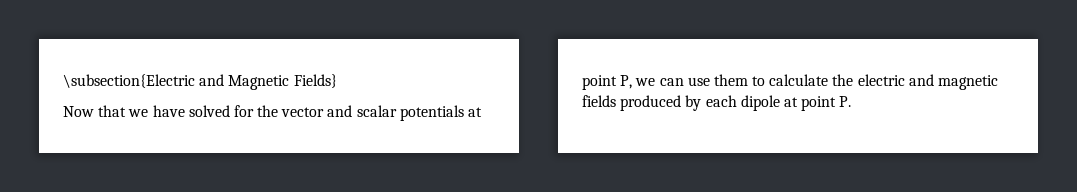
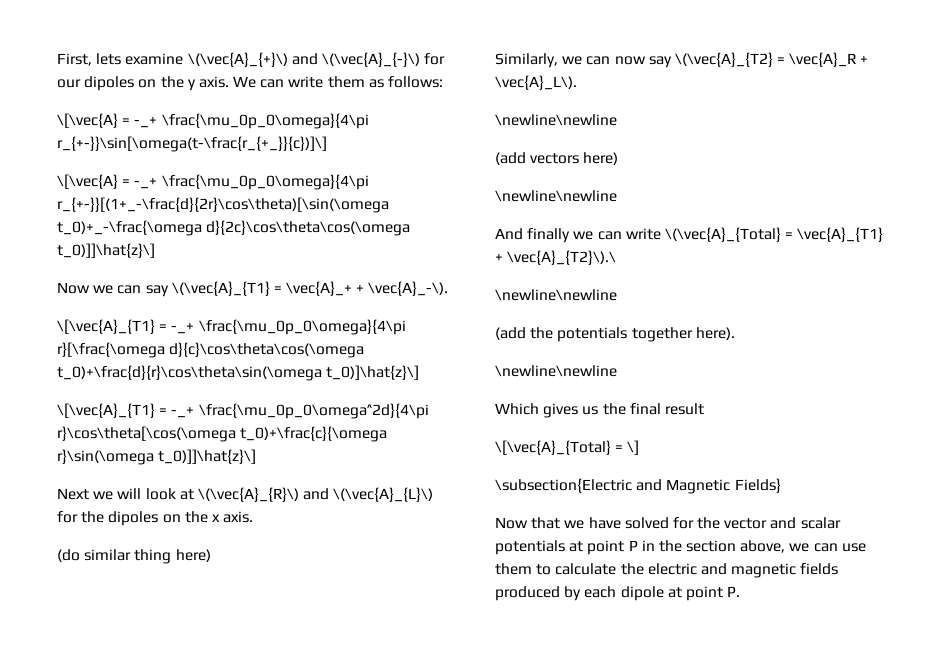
+ First, lets examine \(\vec{A}_{+}\) and \(\vec{A}_{-}\) for our dipoles on the y axis. We can write them as follows:
+ \[\vec{A} = -_+ \frac{\mu_0p_0\omega}{4\pi r_{+-}}\sin[\omega(t-\frac{r_{+_}}{c})]\]
+ \[\vec{A} = -_+ \frac{\mu_0p_0\omega}{4\pi r_{+-}}[(1+_-\frac{d}{2r}\cos\theta)[\sin(\omega t_0)+_-\frac{\omega d}{2c}\cos\theta\cos(\omega t_0)]]\hat{z}\]
+ Now we can say \(\vec{A}_{T1} = \vec{A}_+ + \vec{A}_-\).
+ \[\vec{A}_{T1} = -_+ \frac{\mu_0p_0\omega}{4\pi r}[\frac{\omega d}{c}\cos\theta\cos(\omega t_0)+\frac{d}{r}\cos\theta\sin(\omega t_0)]\hat{z}\]
+ \[\vec{A}_{T1} = -_+ \frac{\mu_0p_0\omega^2d}{4\pi r}\cos\theta[\cos(\omega t_0)+\frac{c}{\omega r}\sin(\omega t_0)]]\hat{z}\]
+ Next we will look at \(\vec{A}_{R}\) and \(\vec{A}_{L}\) for the dipoles on the x axis.
+ (do similar thing here)
+ Similarly, we can now say \(\vec{A}_{T2} = \vec{A}_R + \vec{A}_L\).
+ \newline\newline
+ (add vectors here)
+ \newline\newline
+ And finally we can write \(\vec{A}_{Total} = \vec{A}_{T1} + \vec{A}_{T2}\).\
+ \newline\newline
+ (add the potentials together here).
+ \newline\newline
+ Which gives us the final result
+ \[\vec{A}_{Total} = \]
- Now that we have solved for the vector and scalar potentials at point P, we can use them to calculate the electric and magnetic fields produced by each dipole at point P.
+ Now that we have solved for the vector and scalar potentials at point P in the section above, we can use them to calculate the electric and magnetic fields produced by each dipole at point P.

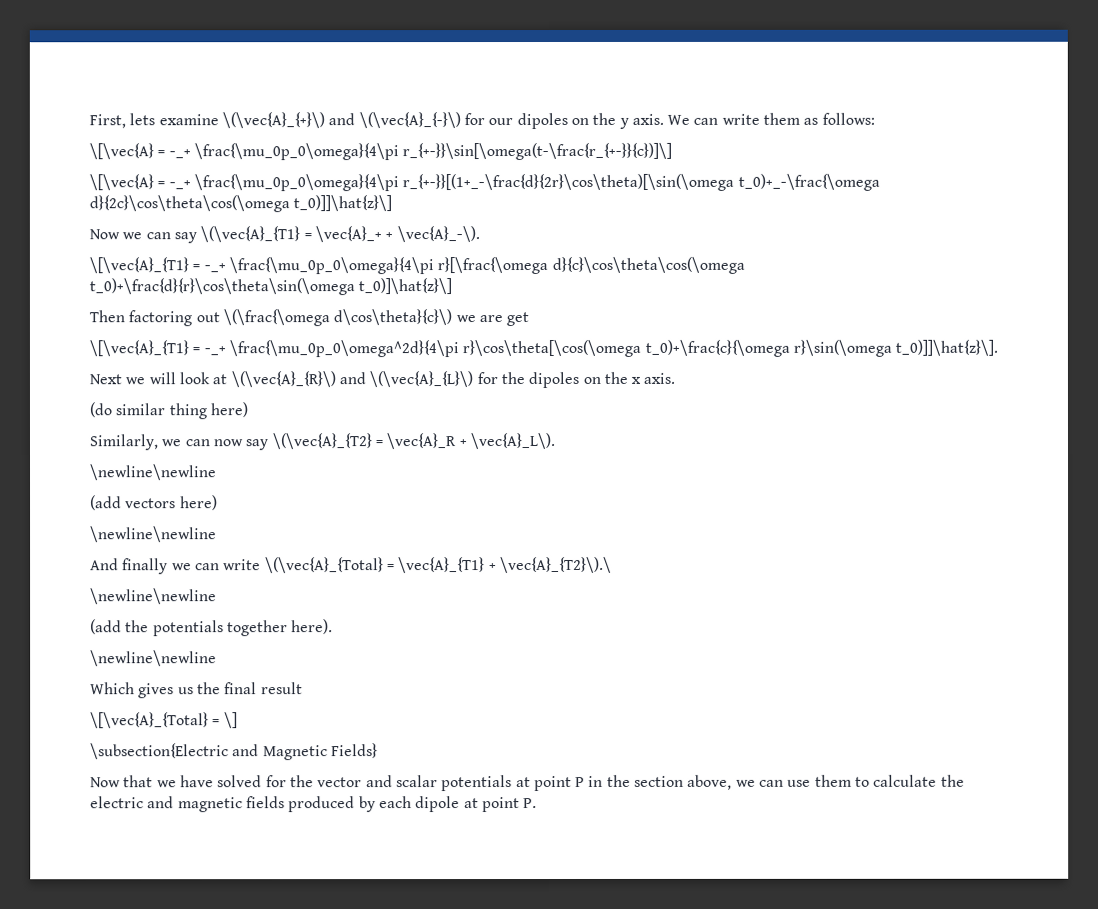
- \[\vec{A} = -_+ \frac{\mu_0p_0\omega}{4\pi r_{+-}}\sin[\omega(t-\frac{r_{+_}}{c})]\]
+ \[\vec{A} = -_+ \frac{\mu_0p_0\omega}{4\pi r_{+-}}\sin[\omega(t-\frac{r_{+-}}{c})]\]
+ Then factoring out \(\frac{\omega d\cos\theta}{c}\) we are get
- \[\vec{A}_{T1} = -_+ \frac{\mu_0p_0\omega^2d}{4\pi r}\cos\theta[\cos(\omega t_0)+\frac{c}{\omega r}\sin(\omega t_0)]]\hat{z}\]
+ \[\vec{A}_{T1} = -_+ \frac{\mu_0p_0\omega^2d}{4\pi r}\cos\theta[\cos(\omega t_0)+\frac{c}{\omega r}\sin(\omega t_0)]]\hat{z}\].

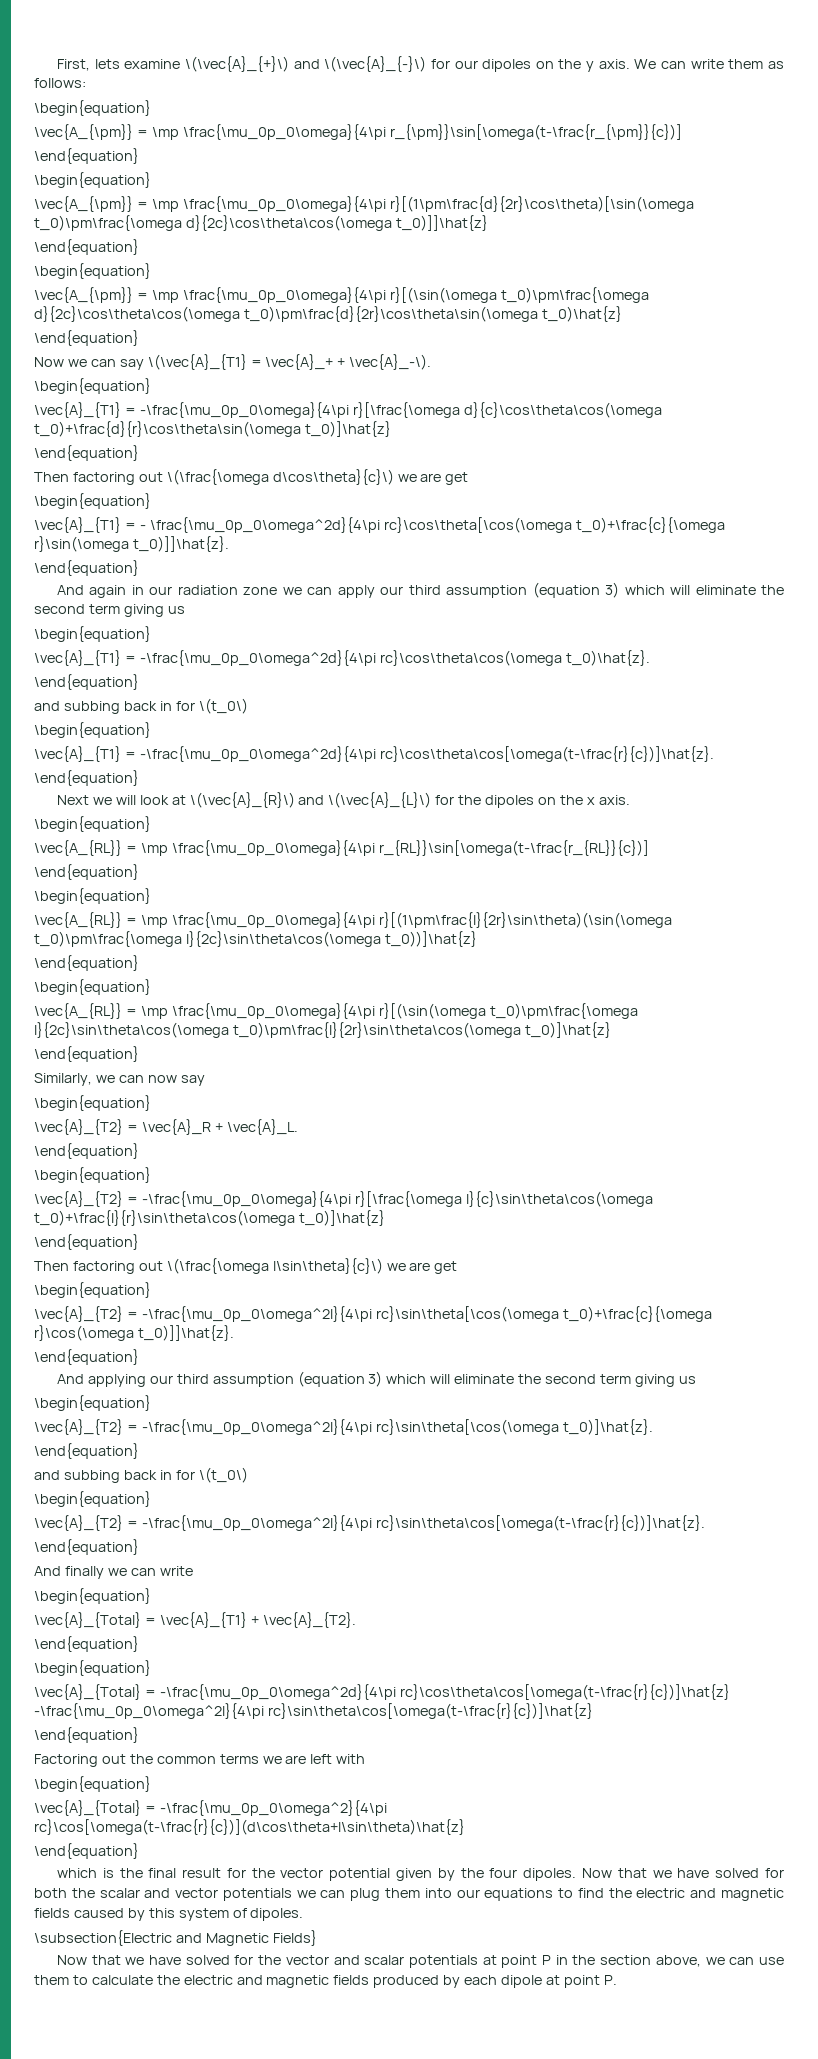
  We can write them as follows:
- \[\vec{A} = -_+ \frac{\mu_0p_0\omega}{4\pi r_{+-}}\sin[\omega(t-\frac{r_{+-}}{c})]\]
- \[\vec{A} = -_+ \frac{\mu_0p_0\omega}{4\pi r_{+-}}[(1+_-\frac{d}{2r}\cos\theta)[\sin(\omega t_0)+_-\frac{\omega d}{2c}\cos\theta\cos(\omega t_0)]]\hat{z}\]
+ \begin{equation}
+ \vec{A_{\pm}} = \mp \frac{\mu_0p_0\omega}{4\pi r_{\pm}}\sin[\omega(t-\frac{r_{\pm}}{c})]
+ \end{equation}
+ \begin{equation}
+ \vec{A_{\pm}} = \mp \frac{\mu_0p_0\omega}{4\pi r}[(1\pm\frac{d}{2r}\cos\theta)[\sin(\omega t_0)\pm\frac{\omega d}{2c}\cos\theta\cos(\omega t_0)]]\hat{z}
+ \end{equation}
+ \begin{equation}
+ \vec{A_{\pm}} = \mp \frac{\mu_0p_0\omega}{4\pi r}[(\sin(\omega t_0)\pm\frac{\omega d}{2c}\cos\theta\cos(\omega t_0)\pm\frac{d}{2r}\cos\theta\sin(\omega t_0)\hat{z}
+ \end{equation}
  Now we can say \(\vec{A}_{T1} = \vec{A}_+ + \vec{A}_-\).
- \[\vec{A}_{T1} = -_+ \frac{\mu_0p_0\omega}{4\pi r}[\frac{\omega d}{c}\cos\theta\cos(\omega t_0)+\frac{d}{r}\cos\theta\sin(\omega t_0)]\hat{z}\]
+ \begin{equation}
+ \vec{A}_{T1} = -\frac{\mu_0p_0\omega}{4\pi r}[\frac{\omega d}{c}\cos\theta\cos(\omega t_0)+\frac{d}{r}\cos\theta\sin(\omega t_0)]\hat{z}
+ \end{equation}
  Then factoring out \(\frac{\omega d\cos\theta}{c}\) we are get
- \[\vec{A}_{T1} = -_+ \frac{\mu_0p_0\omega^2d}{4\pi r}\cos\theta[\cos(\omega t_0)+\frac{c}{\omega r}\sin(\omega t_0)]]\hat{z}\].
+ \begin{equation}
+ \vec{A}_{T1} = - \frac{\mu_0p_0\omega^2d}{4\pi rc}\cos\theta[\cos(\omega t_0)+\frac{c}{\omega r}\sin(\omega t_0)]]\hat{z}.
+ \end{equation}
+ And again in our radiation zone we can apply our third assumption (equation 3) which will eliminate the second term giving us
+ \begin{equation}
+ \vec{A}_{T1} = -\frac{\mu_0p_0\omega^2d}{4\pi rc}\cos\theta\cos(\omega t_0)\hat{z}.
+ \end{equation}
+ and subbing back in for \(t_0\)
+ \begin{equation}
+ \vec{A}_{T1} = -\frac{\mu_0p_0\omega^2d}{4\pi rc}\cos\theta\cos[\omega(t-\frac{r}{c})]\hat{z}.
+ \end{equation}
  Next we will look at \(\vec{A}_{R}\) and \(\vec{A}_{L}\) for the dipoles on the x axis.
- (do similar thing here)
+ \begin{equation}
+ \vec{A_{RL}} = \mp \frac{\mu_0p_0\omega}{4\pi r_{RL}}\sin[\omega(t-\frac{r_{RL}}{c})]
+ \end{equation}
+ \begin{equation}
+ \vec{A_{RL}} = \mp \frac{\mu_0p_0\omega}{4\pi r}[(1\pm\frac{l}{2r}\sin\theta)(\sin(\omega t_0)\pm\frac{\omega l}{2c}\sin\theta\cos(\omega t_0))]\hat{z}
+ \end{equation}
+ \begin{equation}
+ \vec{A_{RL}} = \mp \frac{\mu_0p_0\omega}{4\pi r}[(\sin(\omega t_0)\pm\frac{\omega l}{2c}\sin\theta\cos(\omega t_0)\pm\frac{l}{2r}\sin\theta\cos(\omega t_0)]\hat{z}
+ \end{equation}
- Similarly, we can now say \(\vec{A}_{T2} = \vec{A}_R + \vec{A}_L\).
- \newline\newline
- (add vectors here)
- \newline\newline
+ Similarly, we can now say
+ \begin{equation}
+ \vec{A}_{T2} = \vec{A}_R + \vec{A}_L.
+ \end{equation}
+ \begin{equation}
+ \vec{A}_{T2} = -\frac{\mu_0p_0\omega}{4\pi r}[\frac{\omega l}{c}\sin\theta\cos(\omega t_0)+\frac{l}{r}\sin\theta\cos(\omega t_0)]\hat{z}
+ \end{equation}
+ Then factoring out \(\frac{\omega l\sin\theta}{c}\) we are get
+ \begin{equation}
+ \vec{A}_{T2} = -\frac{\mu_0p_0\omega^2l}{4\pi rc}\sin\theta[\cos(\omega t_0)+\frac{c}{\omega r}\cos(\omega t_0)]]\hat{z}.
+ \end{equation}
+ And applying our third assumption (equation 3) which will eliminate the second term giving us
+ \begin{equation}
+ \vec{A}_{T2} = -\frac{\mu_0p_0\omega^2l}{4\pi rc}\sin\theta[\cos(\omega t_0)]\hat{z}.
+ \end{equation}
+ and subbing back in for \(t_0\)
+ \begin{equation}
+ \vec{A}_{T2} = -\frac{\mu_0p_0\omega^2l}{4\pi rc}\sin\theta\cos[\omega(t-\frac{r}{c})]\hat{z}.
+ \end{equation}
- And finally we can write \(\vec{A}_{Total} = \vec{A}_{T1} + \vec{A}_{T2}\).\
- \newline\newline
- (add the potentials together here).
- \newline\newline
- Which gives us the final result
- \[\vec{A}_{Total} = \]
+ And finally we can write
+ \begin{equation}
+ \vec{A}_{Total} = \vec{A}_{T1} + \vec{A}_{T2}.
+ \end{equation}
+ \begin{equation}
+ \vec{A}_{Total} = -\frac{\mu_0p_0\omega^2d}{4\pi rc}\cos\theta\cos[\omega(t-\frac{r}{c})]\hat{z} -\frac{\mu_0p_0\omega^2l}{4\pi rc}\sin\theta\cos[\omega(t-\frac{r}{c})]\hat{z}
+ \end{equation}
+ Factoring out the common terms we are left with
+ \begin{equation}
+ \vec{A}_{Total} = -\frac{\mu_0p_0\omega^2}{4\pi rc}\cos[\omega(t-\frac{r}{c})](d\cos\theta+l\sin\theta)\hat{z}
+ \end{equation}
+ which is the final result for the vector potential given by the four dipoles. Now that we have solved for both the scalar and vector potentials we can plug them into our equations to find the electric and magnetic fields caused by this system of dipoles.

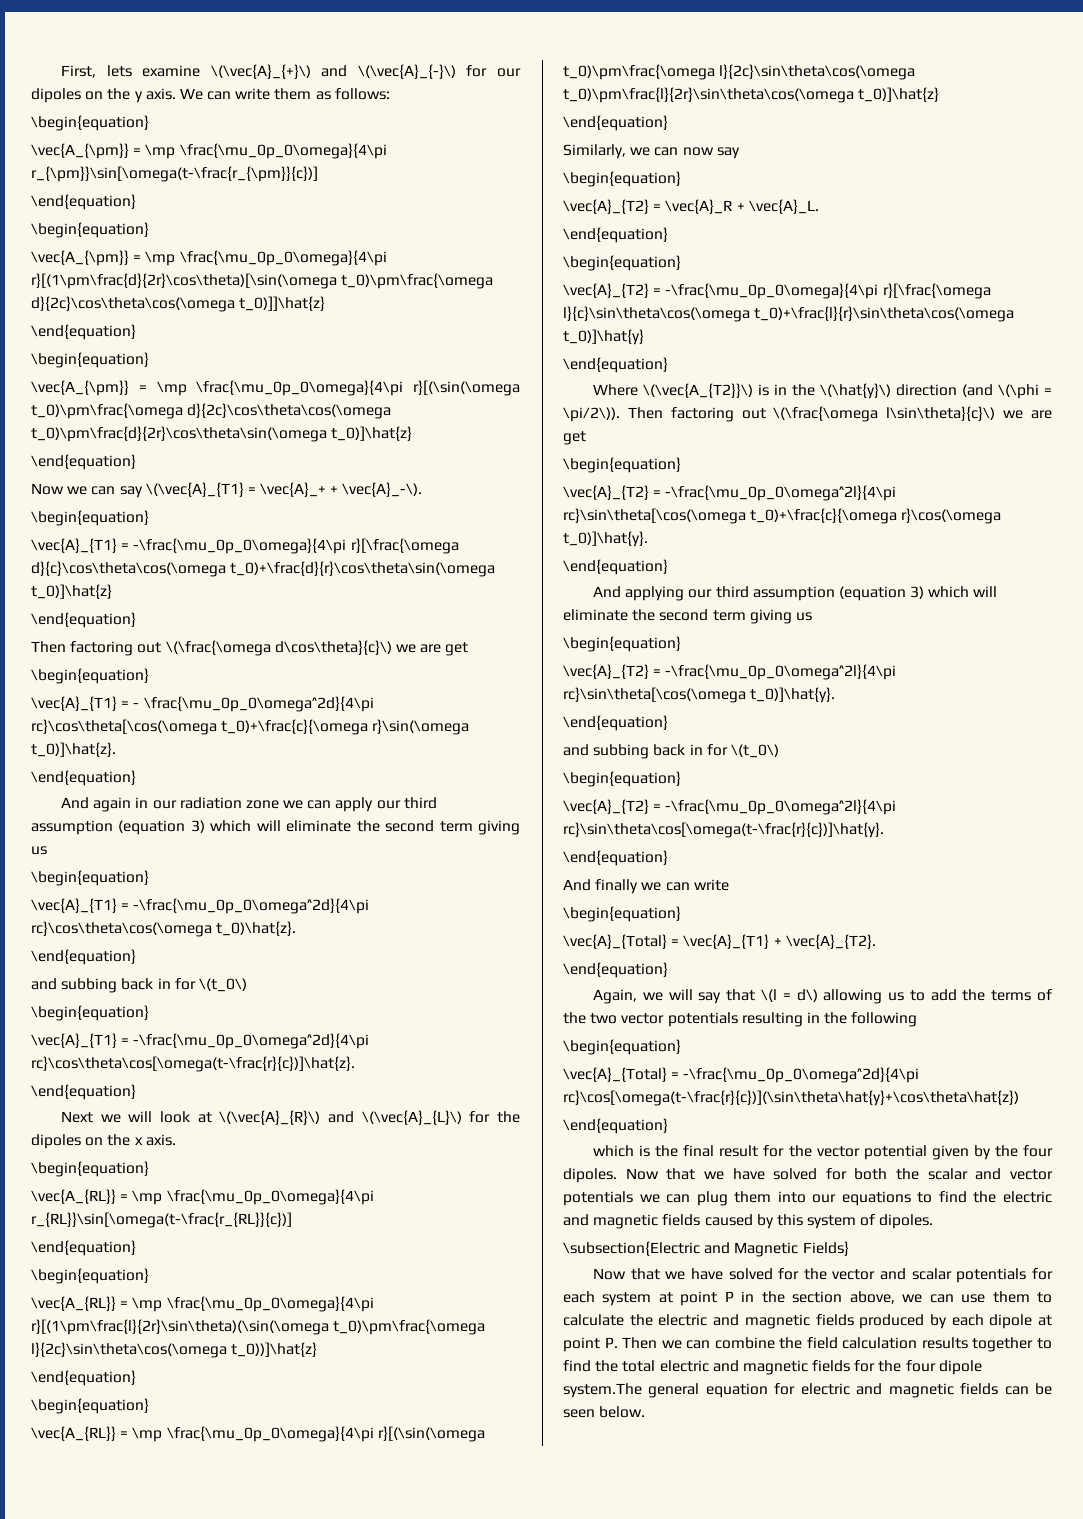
- \vec{A_{\pm}} = \mp \frac{\mu_0p_0\omega}{4\pi r}[(\sin(\omega t_0)\pm\frac{\omega d}{2c}\cos\theta\cos(\omega t_0)\pm\frac{d}{2r}\cos\theta\sin(\omega t_0)\hat{z}
+ \vec{A_{\pm}} = \mp \frac{\mu_0p_0\omega}{4\pi r}[(\sin(\omega t_0)\pm\frac{\omega d}{2c}\cos\theta\cos(\omega t_0)\pm\frac{d}{2r}\cos\theta\sin(\omega t_0)]\hat{z}
- \vec{A}_{T1} = - \frac{\mu_0p_0\omega^2d}{4\pi rc}\cos\theta[\cos(\omega t_0)+\frac{c}{\omega r}\sin(\omega t_0)]]\hat{z}.
+ \vec{A}_{T1} = - \frac{\mu_0p_0\omega^2d}{4\pi rc}\cos\theta[\cos(\omega t_0)+\frac{c}{\omega r}\sin(\omega t_0)]\hat{z}.
- \vec{A}_{T2} = -\frac{\mu_0p_0\omega}{4\pi r}[\frac{\omega l}{c}\sin\theta\cos(\omega t_0)+\frac{l}{r}\sin\theta\cos(\omega t_0)]\hat{z}
+ \vec{A}_{T2} = -\frac{\mu_0p_0\omega}{4\pi r}[\frac{\omega l}{c}\sin\theta\cos(\omega t_0)+\frac{l}{r}\sin\theta\cos(\omega t_0)]\hat{y}
  \end{equation}
- Then factoring out \(\frac{\omega l\sin\theta}{c}\) we are get
+ Where \(\vec{A_{T2}}\) is in the \(\hat{y}\) direction (and \(\phi = \pi/2\)). Then factoring out \(\frac{\omega l\sin\theta}{c}\) we are get
- \vec{A}_{T2} = -\frac{\mu_0p_0\omega^2l}{4\pi rc}\sin\theta[\cos(\omega t_0)+\frac{c}{\omega r}\cos(\omega t_0)]]\hat{z}.
+ \vec{A}_{T2} = -\frac{\mu_0p_0\omega^2l}{4\pi rc}\sin\theta[\cos(\omega t_0)+\frac{c}{\omega r}\cos(\omega t_0)]\hat{y}.
- \vec{A}_{T2} = -\frac{\mu_0p_0\omega^2l}{4\pi rc}\sin\theta[\cos(\omega t_0)]\hat{z}.
+ \vec{A}_{T2} = -\frac{\mu_0p_0\omega^2l}{4\pi rc}\sin\theta[\cos(\omega t_0)]\hat{y}.
- \vec{A}_{T2} = -\frac{\mu_0p_0\omega^2l}{4\pi rc}\sin\theta\cos[\omega(t-\frac{r}{c})]\hat{z}.
+ \vec{A}_{T2} = -\frac{\mu_0p_0\omega^2l}{4\pi rc}\sin\theta\cos[\omega(t-\frac{r}{c})]\hat{y}.
  \vec{A}_{Total} = \vec{A}_{T1} + \vec{A}_{T2}.
  \end{equation}
+ Again, we will say that \(l = d\) allowing us to add the terms of the two vector potentials resulting in the following
  \begin{equation}
- \vec{A}_{Total} = -\frac{\mu_0p_0\omega^2d}{4\pi rc}\cos\theta\cos[\omega(t-\frac{r}{c})]\hat{z} -\frac{\mu_0p_0\omega^2l}{4\pi rc}\sin\theta\cos[\omega(t-\frac{r}{c})]\hat{z}
- \end{equation}
- Factoring out the common terms we are left with
- \begin{equation}
- \vec{A}_{Total} = -\frac{\mu_0p_0\omega^2}{4\pi rc}\cos[\omega(t-\frac{r}{c})](d\cos\theta+l\sin\theta)\hat{z}
+ \vec{A}_{Total} = -\frac{\mu_0p_0\omega^2d}{4\pi rc}\cos[\omega(t-\frac{r}{c})](\sin\theta\hat{y}+\cos\theta\hat{z})
- Now that we have solved for the vector and scalar potentials at point P in the section above, we can use them to calculate the electric and magnetic fields produced by each dipole at point P.
+ Now that we have solved for the vector and scalar potentials for each system at point P in the section above, we can use them to calculate the electric and magnetic fields produced by each dipole at point P. Then we can combine the field calculation results together to find the total electric and magnetic fields for the four dipole system.The general equation for electric and magnetic fields can be seen below.

